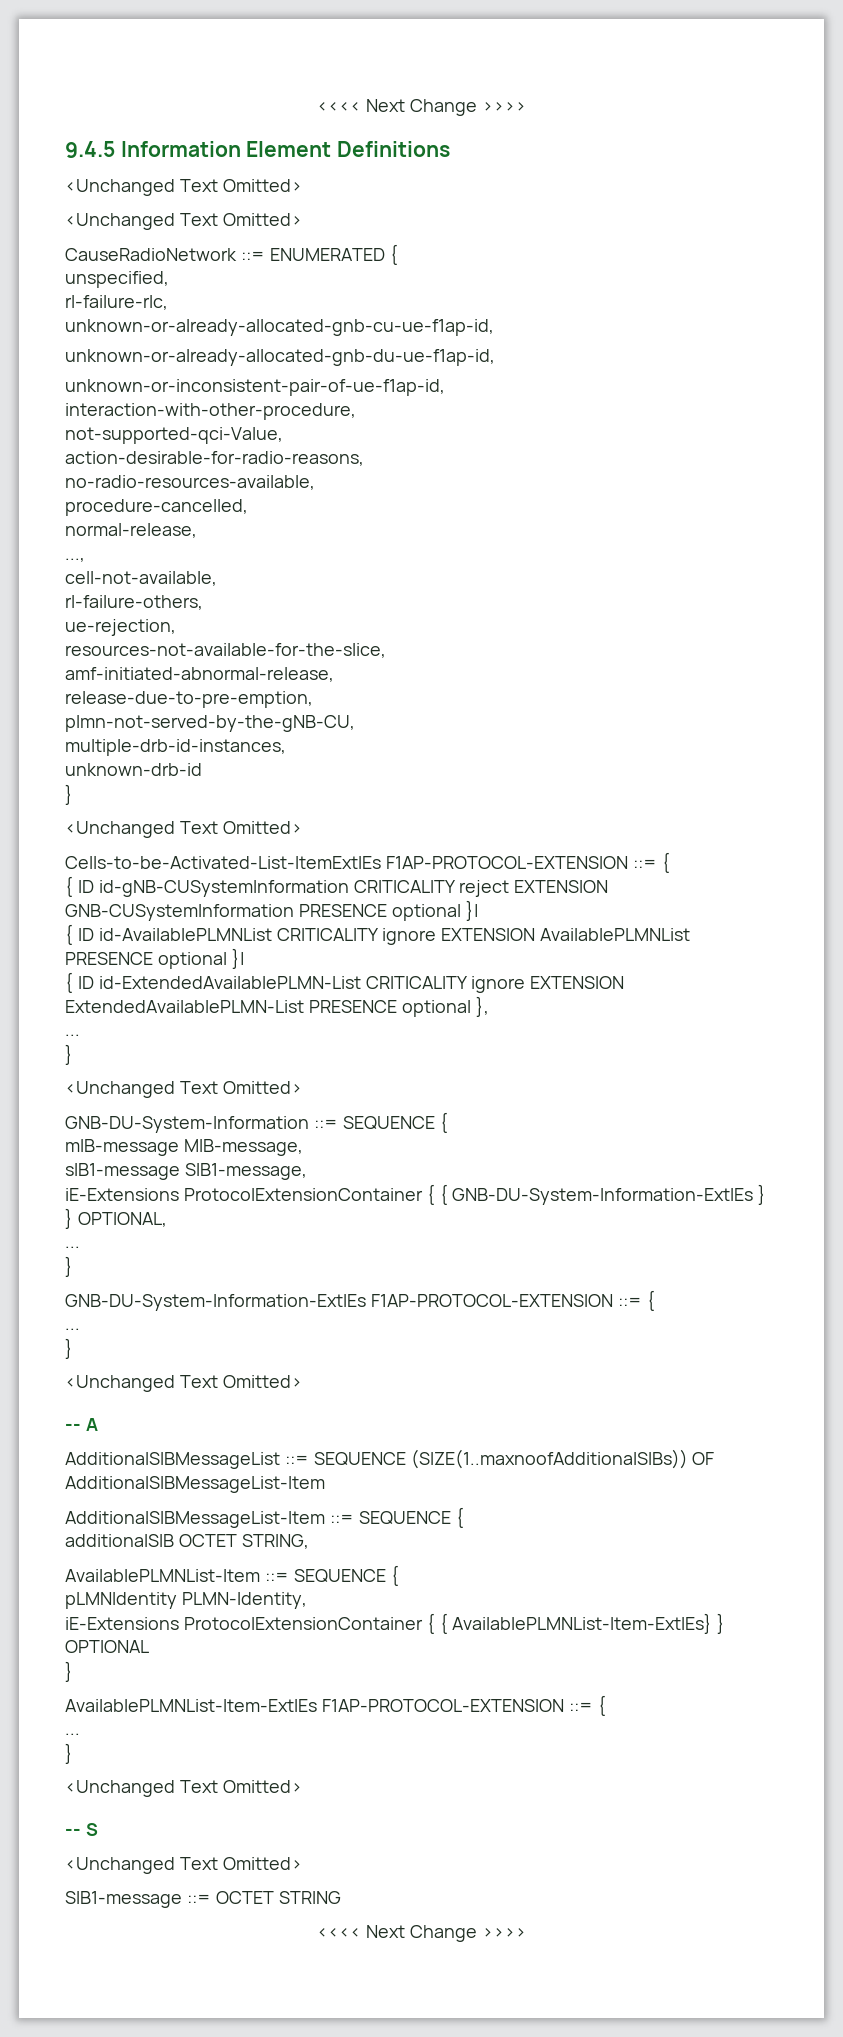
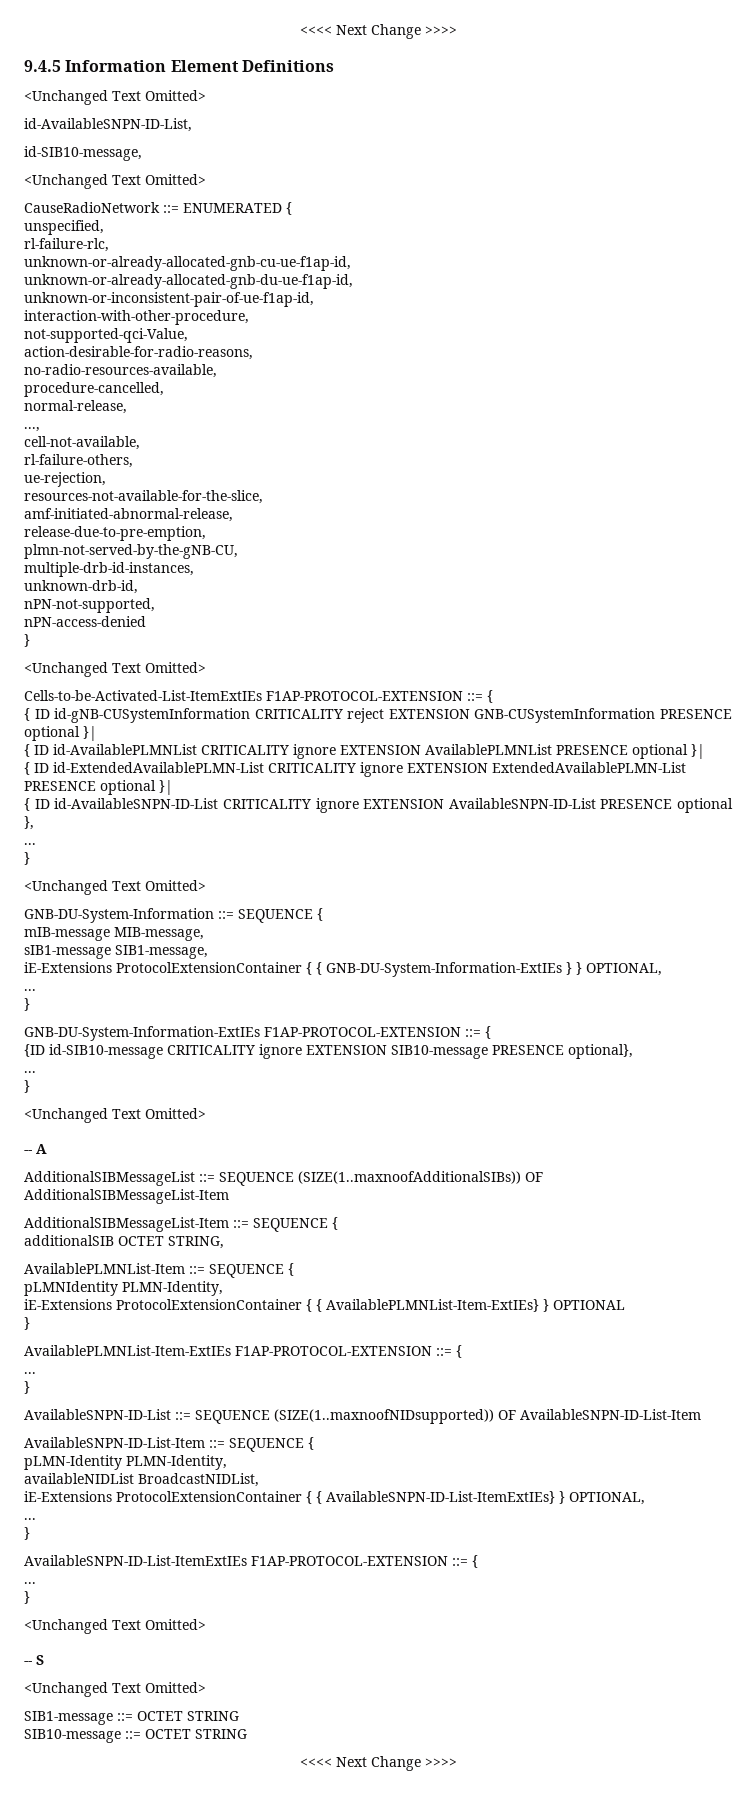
+ id-AvailableSNPN-ID-List,
+ id-SIB10-message,
- unknown-drb-id
+ unknown-drb-id,
+ nPN-not-supported,
+ nPN-access-denied
- { ID id-ExtendedAvailablePLMN-List CRITICALITY ignore EXTENSION ExtendedAvailablePLMN-List PRESENCE optional },
+ { ID id-ExtendedAvailablePLMN-List CRITICALITY ignore EXTENSION ExtendedAvailablePLMN-List PRESENCE optional }|
+ { ID id-AvailableSNPN-ID-List CRITICALITY ignore EXTENSION AvailableSNPN-ID-List PRESENCE optional },
+ {ID id-SIB10-message CRITICALITY ignore EXTENSION SIB10-message PRESENCE optional},
+ AvailableSNPN-ID-List ::= SEQUENCE (SIZE(1..maxnoofNIDsupported)) OF AvailableSNPN-ID-List-Item
+ AvailableSNPN-ID-List-Item ::= SEQUENCE {
+ pLMN-Identity PLMN-Identity,
+ availableNIDList BroadcastNIDList,
+ iE-Extensions ProtocolExtensionContainer { { AvailableSNPN-ID-List-ItemExtIEs} } OPTIONAL,
+ ...
+ }
+ AvailableSNPN-ID-List-ItemExtIEs F1AP-PROTOCOL-EXTENSION ::= {
+ ...
+ }
+ SIB10-message ::= OCTET STRING

